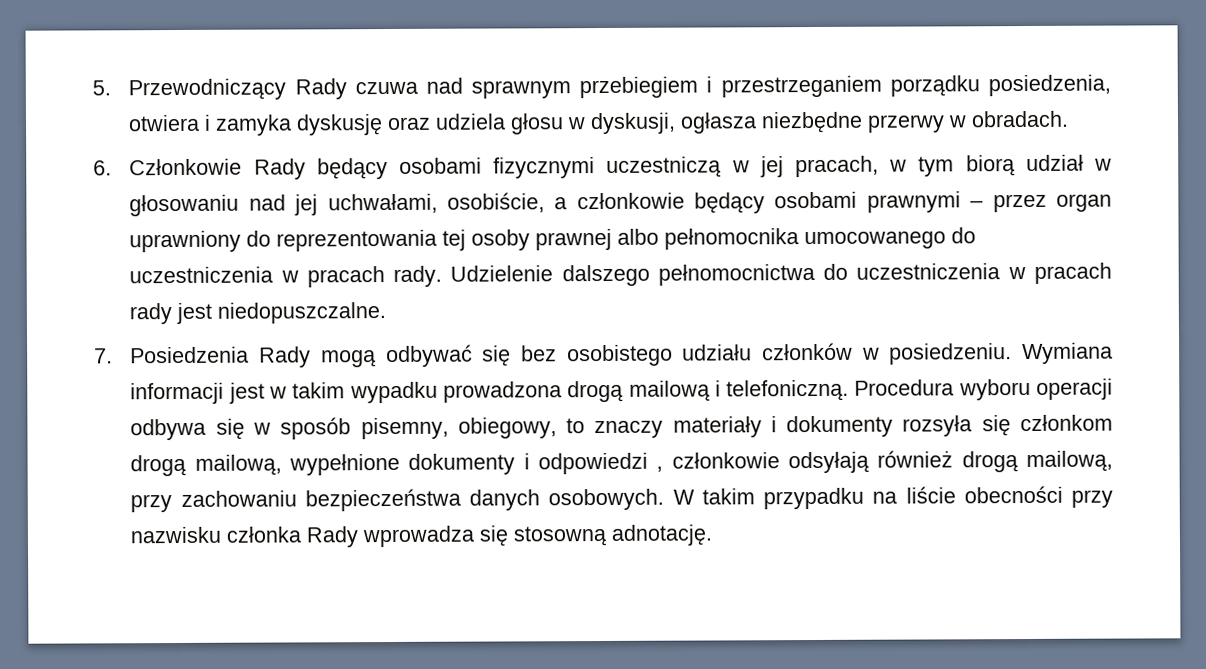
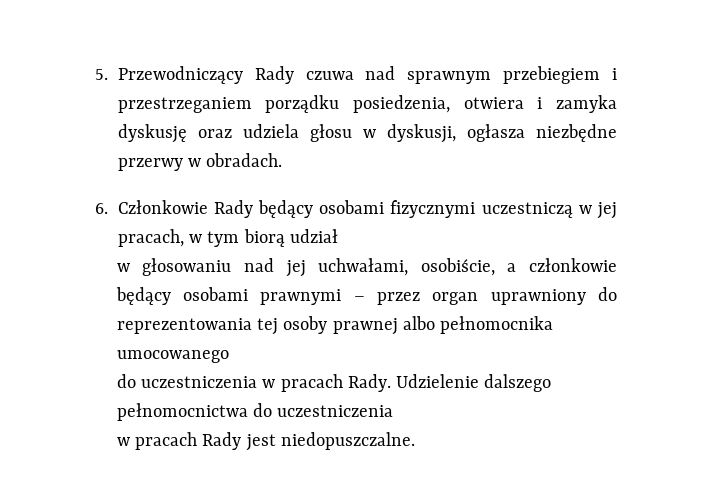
- 6. Członkowie Rady będący osobami fizycznymi uczestniczą w jej pracach, w tym biorą udział w głosowaniu nad jej uchwałami, osobiście, a członkowie będący osobami prawnymi – przez organ uprawniony do reprezentowania tej osoby prawnej albo pełnomocnika umocowanego do uczestniczenia w pracach rady.
+ 6. Członkowie Rady będący osobami fizycznymi uczestniczą w jej pracach, w tym biorą udział
+ w głosowaniu nad jej uchwałami, osobiście, a członkowie będący osobami prawnymi – przez organ uprawniony do reprezentowania tej osoby prawnej albo pełnomocnika umocowanego
+ do uczestniczenia w pracach Rady.
- Udzielenie dalszego pełnomocnictwa do uczestniczenia w pracach rady jest niedopuszczalne.
+ Udzielenie dalszego pełnomocnictwa do uczestniczenia
+ w pracach Rady jest niedopuszczalne.
- 7. Posiedzenia Rady mogą odbywać się bez osobistego udziału członków w posiedzeniu. Wymiana informacji jest w takim wypadku prowadzona drogą mailową i telefoniczną. Procedura wyboru operacji odbywa się w sposób pisemny, obiegowy, to znaczy materiały i dokumenty rozsyła się członkom drogą mailową, wypełnione dokumenty i odpowiedzi , członkowie odsyłają również drogą mailową, przy zachowaniu bezpieczeństwa danych osobowych. W takim przypadku na liście obecności przy nazwisku członka Rady wprowadza się stosowną adnotację.

